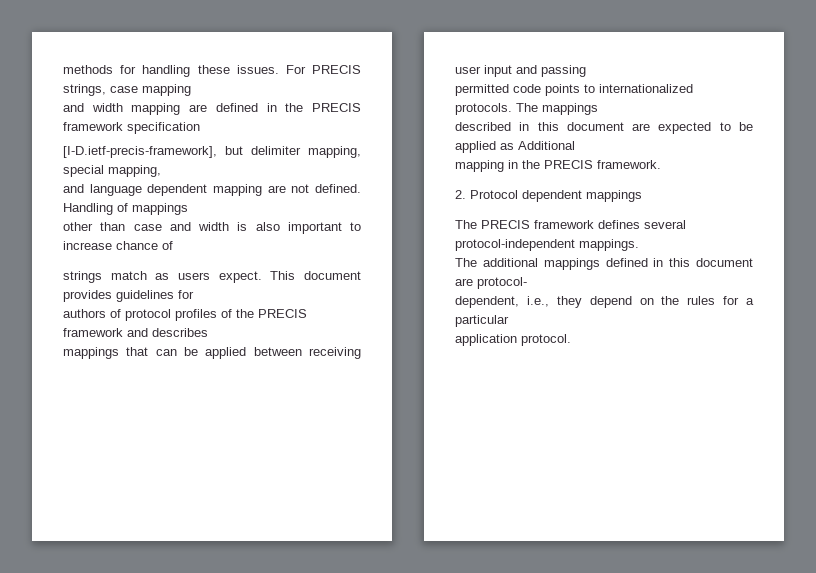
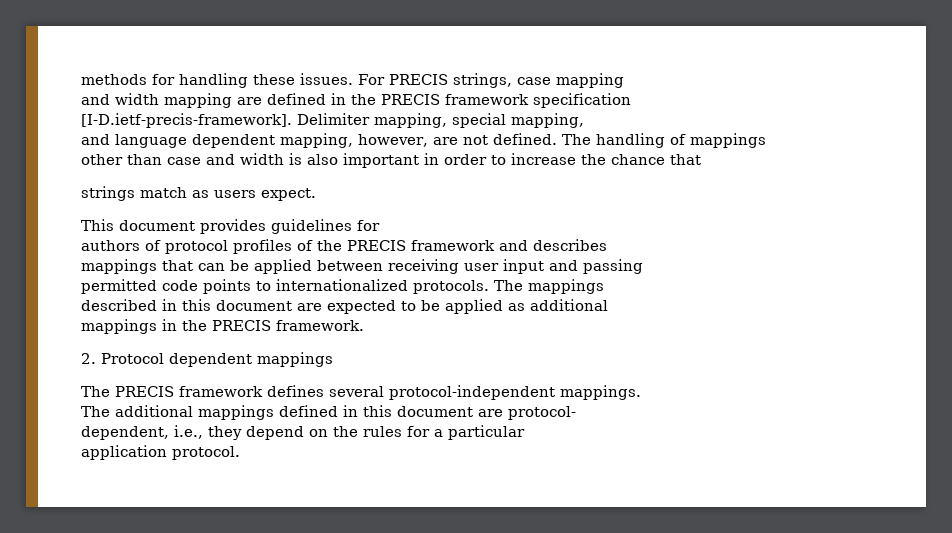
- [I-D.ietf-precis-framework], but delimiter mapping, special mapping,
+ [I-D.ietf-precis-framework]. Delimiter mapping, special mapping,
- and language dependent mapping are not defined.
+ and language dependent mapping, however, are not defined.
- Handling of mappings
+ The handling of mappings
- other than case and width is also important to increase chance of
+ other than case and width is also important in order to increase the chance that
- strings match as users expect. This document provides guidelines for
+ strings match as users expect.
+ This document provides guidelines for
- described in this document are expected to be applied as Additional
- mapping in the PRECIS framework.
+ described in this document are expected to be applied as additional
+ mappings in the PRECIS framework.

